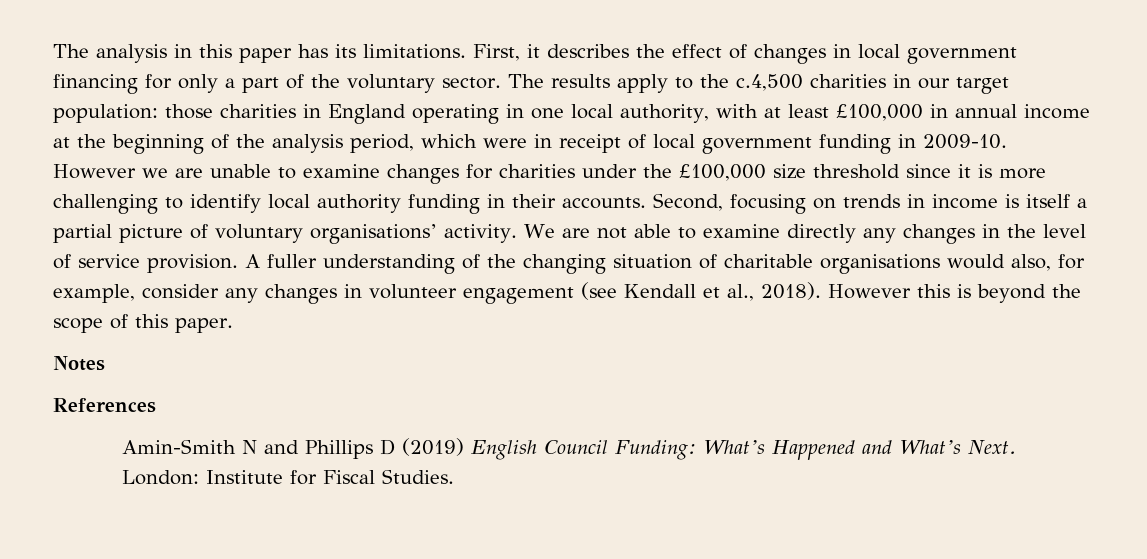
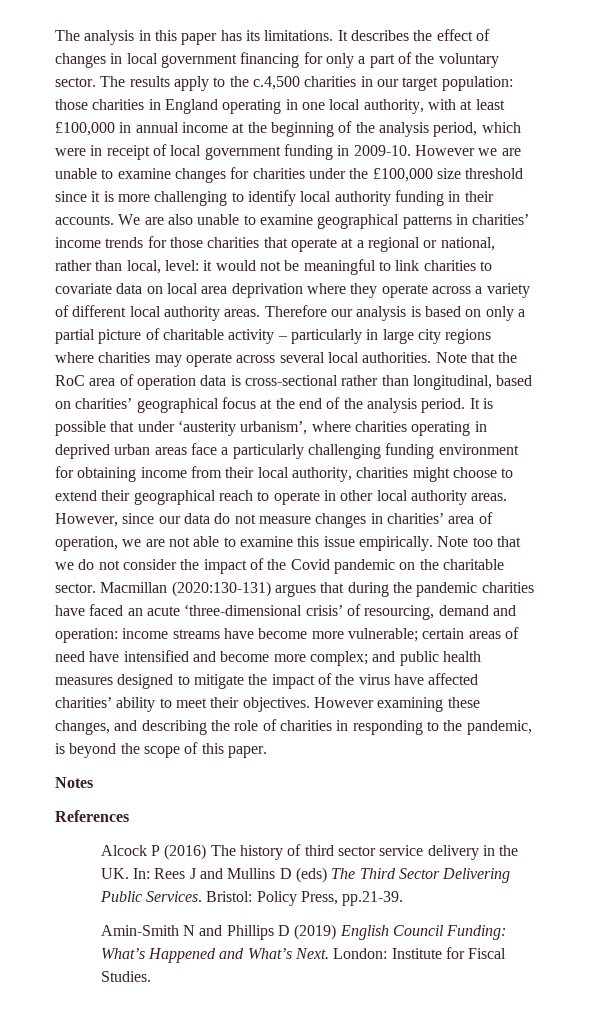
- First, it describes the effect of changes in local government financing for only a part of the voluntary sector.
+ It describes the effect of changes in local government financing for only a part of the voluntary sector.
- Second, focusing on trends in income is itself a partial picture of voluntary organisations’ activity. We are not able to examine directly any changes in the level of service provision. A fuller understanding of the changing situation of charitable organisations would also, for example, consider any changes in volunteer engagement (see Kendall et al., 2018). However this is beyond the scope of this paper.
+ We are also unable to examine geographical patterns in charities’ income trends for those charities that operate at a regional or national, rather than local, level: it would not be meaningful to link charities to covariate data on local area deprivation where they operate across a variety of different local authority areas. Therefore our analysis is based on only a partial picture of charitable activity – particularly in large city regions where charities may operate across several local authorities. Note that the RoC area of operation data is cross-sectional rather than longitudinal, based on charities’ geographical focus at the end of the analysis period. It is possible that under ‘austerity urbanism’, where charities operating in deprived urban areas face a particularly challenging funding environment for obtaining income from their local authority, charities might choose to extend their geographical reach to operate in other local authority areas. However, since our data do not measure changes in charities’ area of operation, we are not able to examine this issue empirically. Note too that we do not consider the impact of the Covid pandemic on the charitable sector. Macmillan (2020:130-131) argues that during the pandemic charities have faced an acute ‘three-dimensional crisis’ of resourcing, demand and operation: income streams have become more vulnerable; certain areas of need have intensified and become more complex; and public health measures designed to mitigate the impact of the virus have affected charities’ ability to meet their objectives. However examining these changes, and describing the role of charities in responding to the pandemic, is beyond the scope of this paper.
+ Alcock P (2016) The history of third sector service delivery in the UK. In: Rees J and Mullins D (eds) The Third Sector Delivering Public Services. Bristol: Policy Press, pp.21-39.

